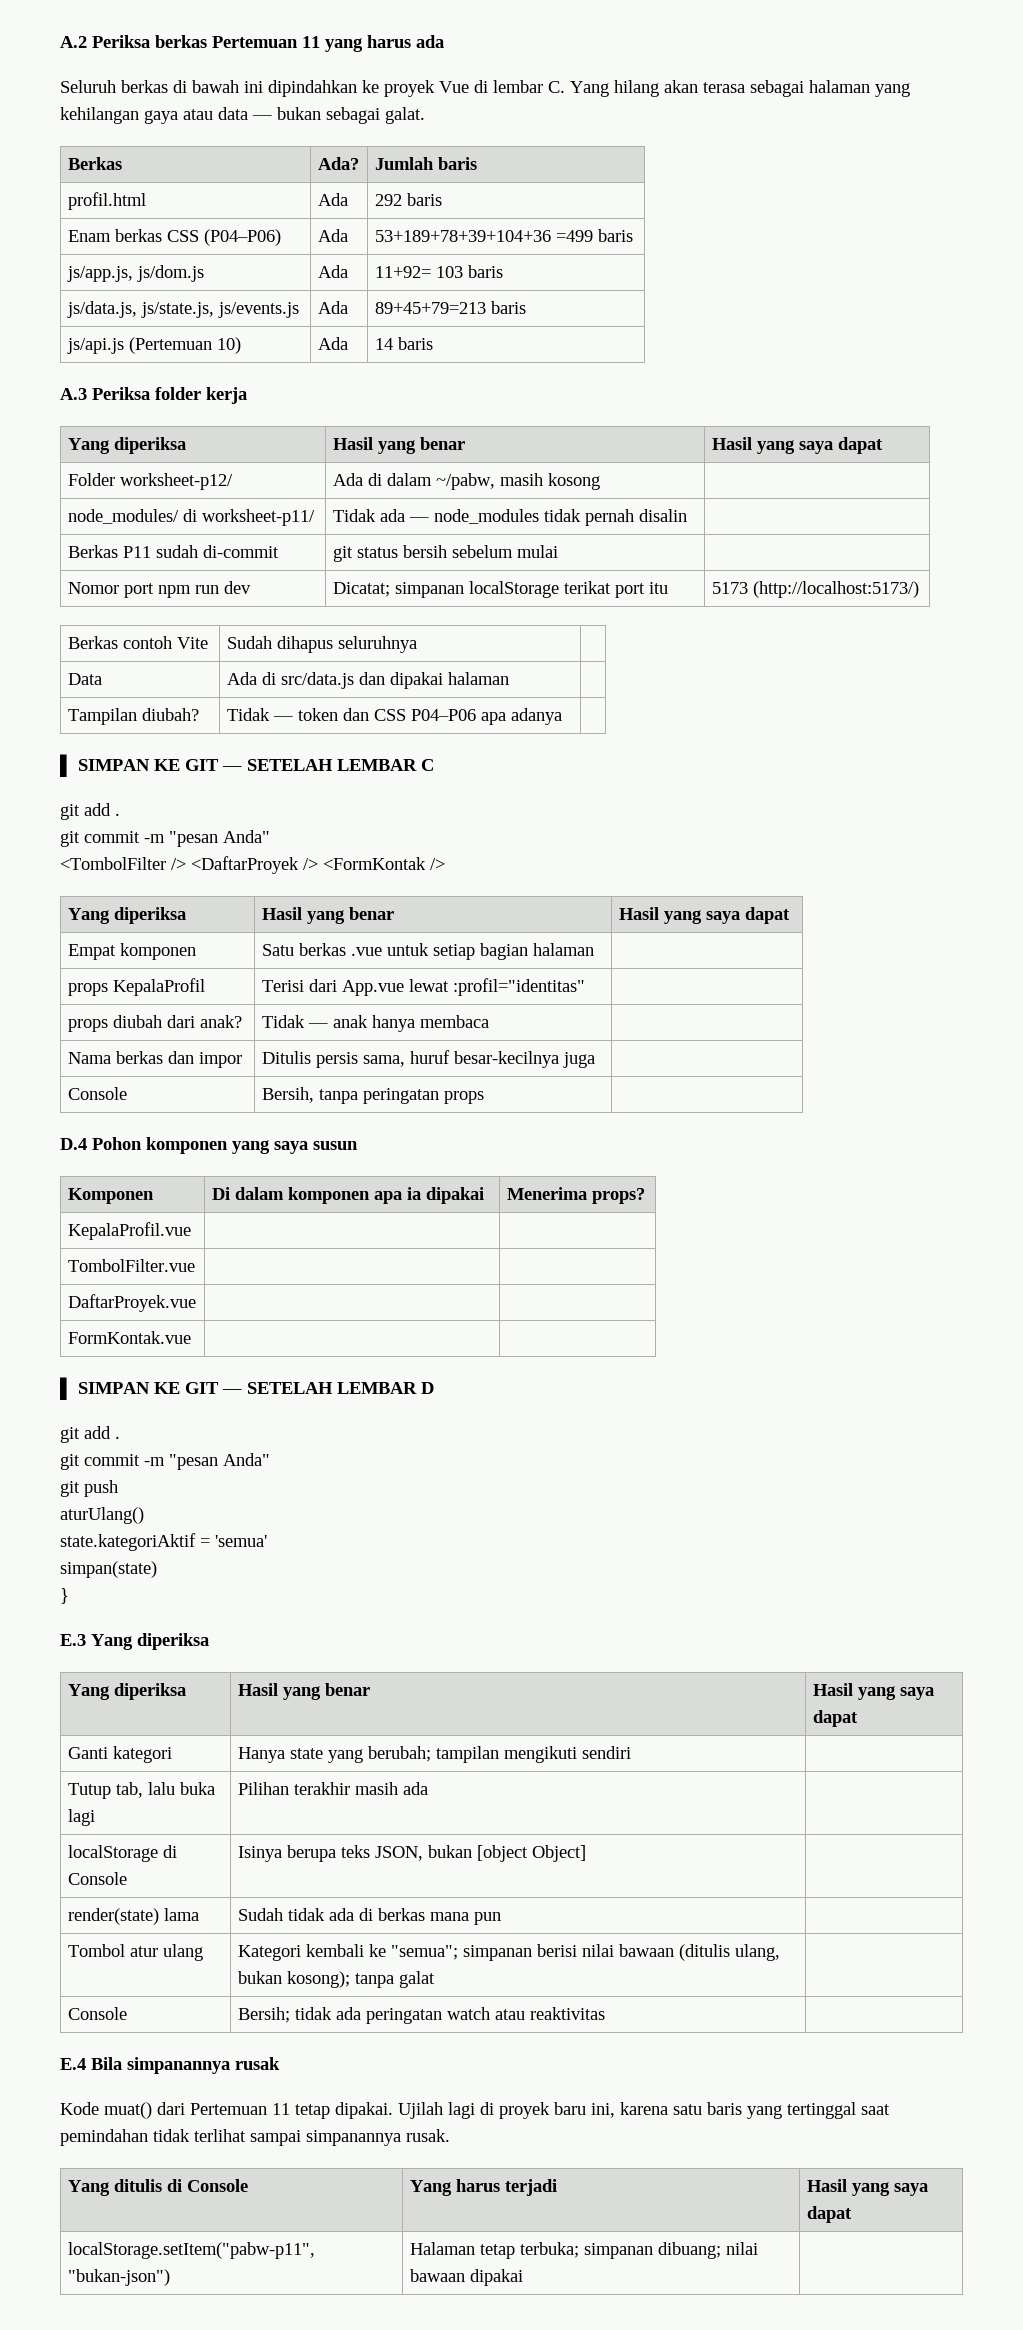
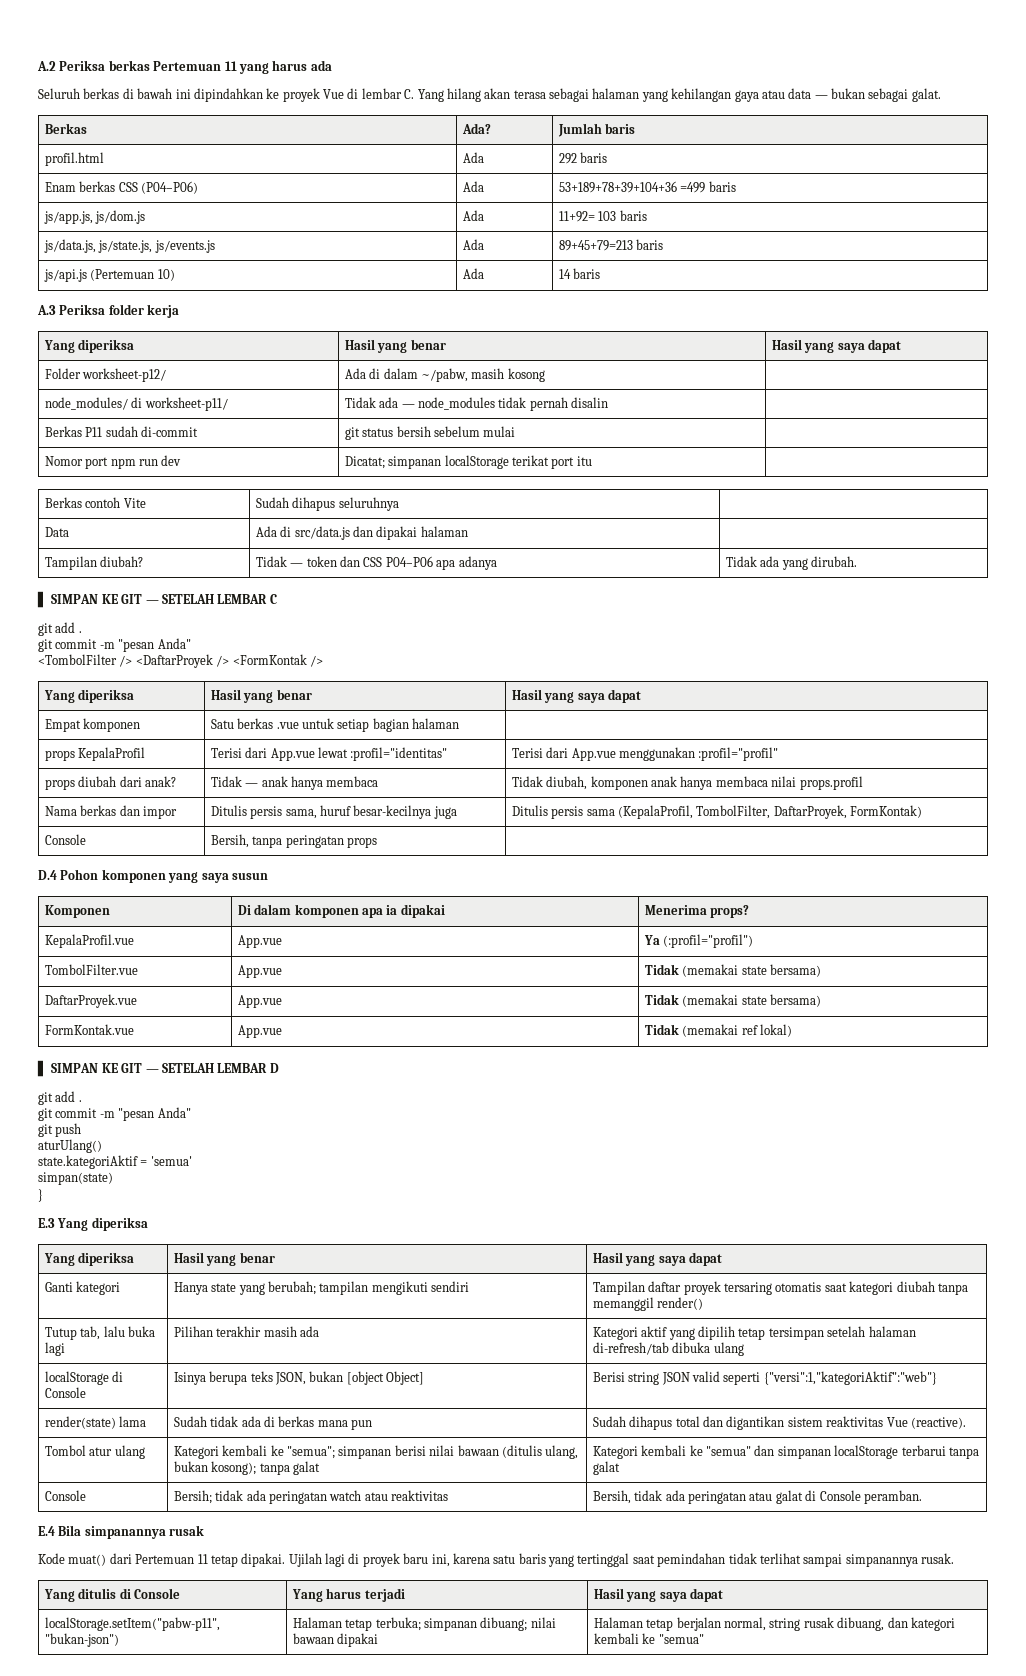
- Nomor port npm run dev | Dicatat; simpanan localStorage terikat port itu | 5173 (http://localhost:5173/)
+ Nomor port npm run dev | Dicatat; simpanan localStorage terikat port itu |
- Tampilan diubah? | Tidak — token dan CSS P04–P06 apa adanya |
+ Tampilan diubah? | Tidak — token dan CSS P04–P06 apa adanya | Tidak ada yang dirubah.
- props KepalaProfil | Terisi dari App.vue lewat :profil="identitas" |
+ props KepalaProfil | Terisi dari App.vue lewat :profil="identitas" | Terisi dari App.vue menggunakan :profil="profil"
- props diubah dari anak? | Tidak — anak hanya membaca |
+ props diubah dari anak? | Tidak — anak hanya membaca | Tidak diubah, komponen anak hanya membaca nilai props.profil
- Nama berkas dan impor | Ditulis persis sama, huruf besar-kecilnya juga |
+ Nama berkas dan impor | Ditulis persis sama, huruf besar-kecilnya juga | Ditulis persis sama (KepalaProfil, TombolFilter, DaftarProyek, FormKontak)
- KepalaProfil.vue | |
- TombolFilter.vue | |
- DaftarProyek.vue | |
- FormKontak.vue | |
+ KepalaProfil.vue | App.vue | Ya (:profil="profil")
+ TombolFilter.vue | App.vue | Tidak (memakai state bersama)
+ DaftarProyek.vue | App.vue | Tidak (memakai state bersama)
+ FormKontak.vue | App.vue | Tidak (memakai ref lokal)
- Ganti kategori | Hanya state yang berubah; tampilan mengikuti sendiri |
+ Ganti kategori | Hanya state yang berubah; tampilan mengikuti sendiri | Tampilan daftar proyek tersaring otomatis saat kategori diubah tanpa memanggil render()
- Tutup tab, lalu buka lagi | Pilihan terakhir masih ada |
+ Tutup tab, lalu buka lagi | Pilihan terakhir masih ada | Kategori aktif yang dipilih tetap tersimpan setelah halaman di-refresh/tab dibuka ulang
- localStorage di Console | Isinya berupa teks JSON, bukan [object Object] |
+ localStorage di Console | Isinya berupa teks JSON, bukan [object Object] | Berisi string JSON valid seperti {"versi":1,"kategoriAktif":"web"}
- render(state) lama | Sudah tidak ada di berkas mana pun |
+ render(state) lama | Sudah tidak ada di berkas mana pun | Sudah dihapus total dan digantikan sistem reaktivitas Vue (reactive).
- Tombol atur ulang | Kategori kembali ke "semua"; simpanan berisi nilai bawaan (ditulis ulang, bukan kosong); tanpa galat |
+ Tombol atur ulang | Kategori kembali ke "semua"; simpanan berisi nilai bawaan (ditulis ulang, bukan kosong); tanpa galat | Kategori kembali ke "semua" dan simpanan localStorage terbarui tanpa galat
- Console | Bersih; tidak ada peringatan watch atau reaktivitas |
+ Console | Bersih; tidak ada peringatan watch atau reaktivitas | Bersih, tidak ada peringatan atau galat di Console peramban.
- localStorage.setItem("pabw-p11", "bukan-json") | Halaman tetap terbuka; simpanan dibuang; nilai bawaan dipakai |
+ localStorage.setItem("pabw-p11", "bukan-json") | Halaman tetap terbuka; simpanan dibuang; nilai bawaan dipakai | Halaman tetap berjalan normal, string rusak dibuang, dan kategori kembali ke "semua"

